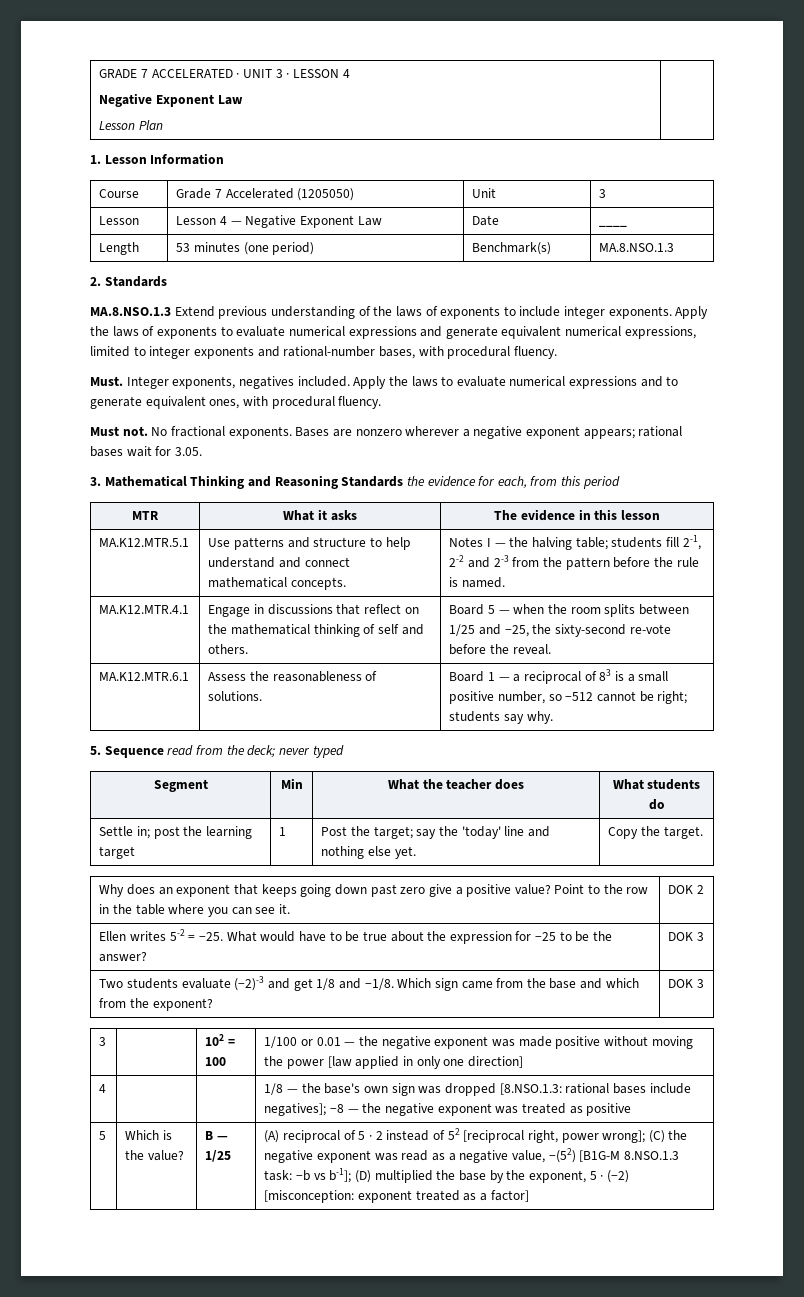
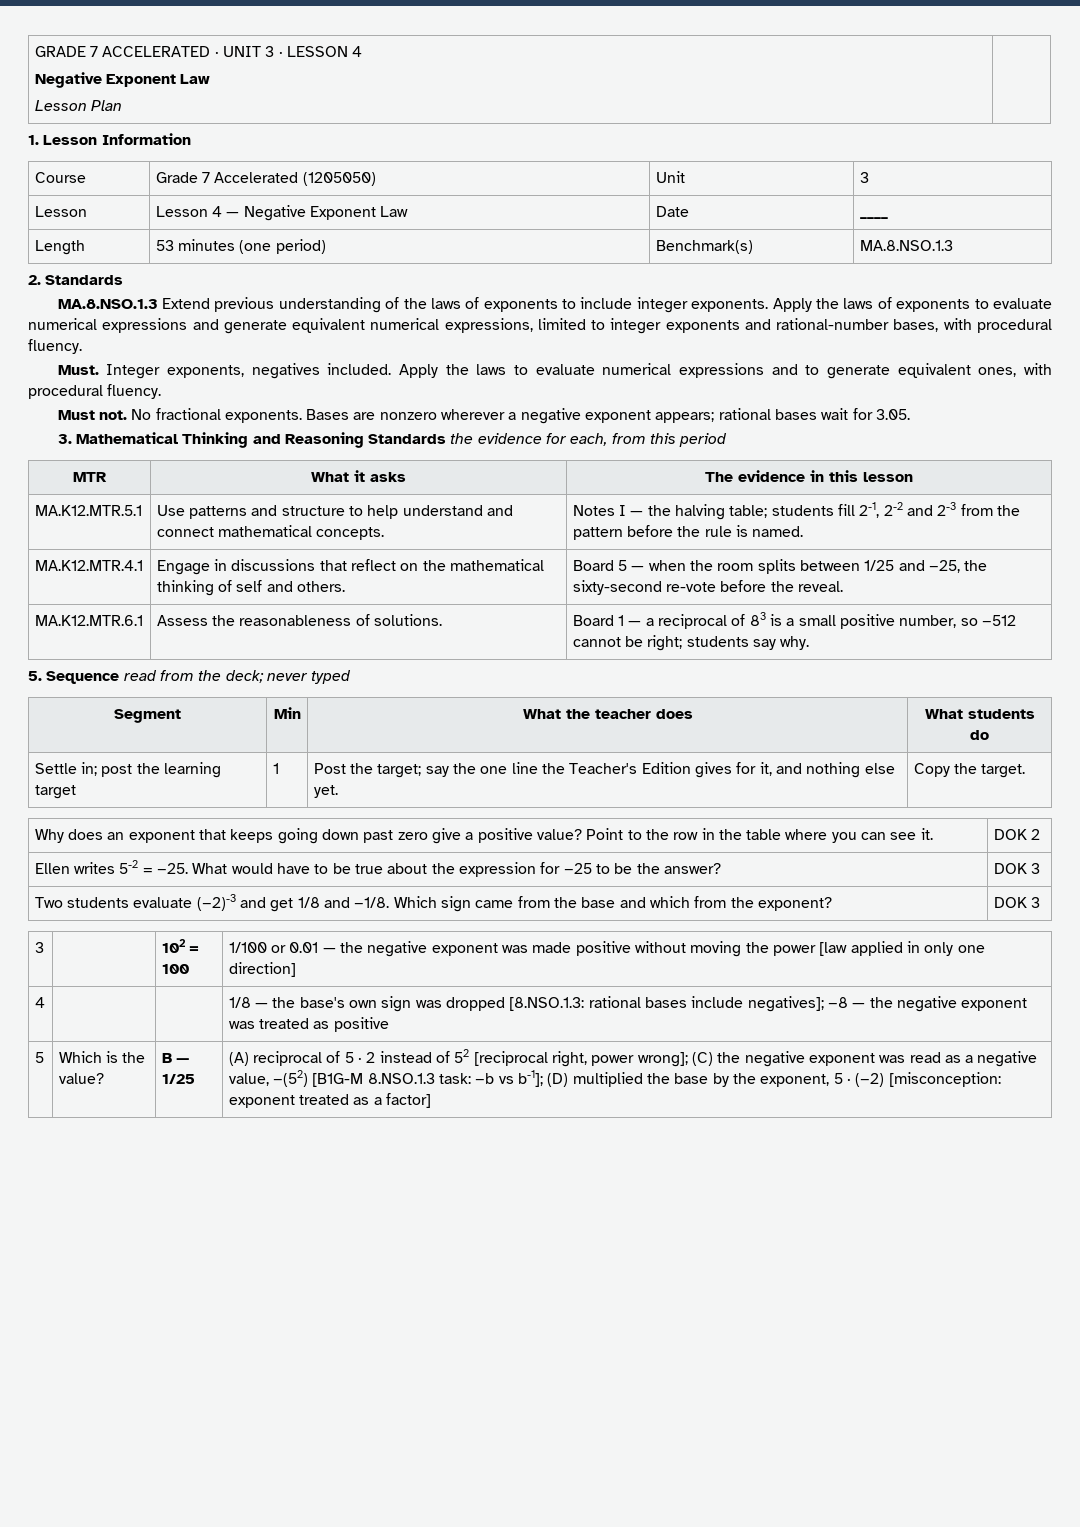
- Settle in; post the learning target | 1 | Post the target; say the 'today' line and nothing else yet. | Copy the target.
+ Settle in; post the learning target | 1 | Post the target; say the one line the Teacher's Edition gives for it, and nothing else yet. | Copy the target.

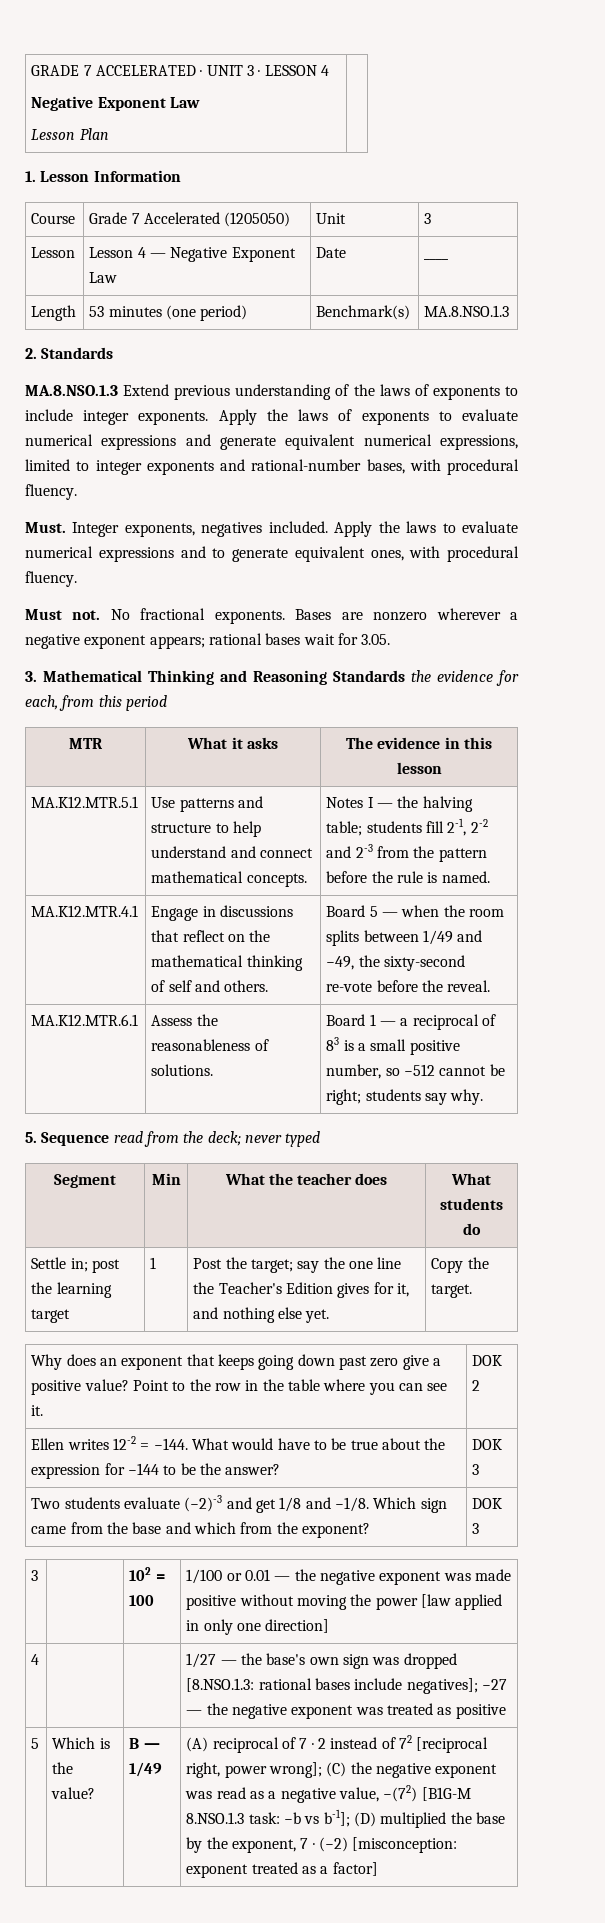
- MA.K12.MTR.4.1 | Engage in discussions that reflect on the mathematical thinking of self and others. | Board 5 — when the room splits between 1/25 and −25, the sixty-second re-vote before the reveal.
+ MA.K12.MTR.4.1 | Engage in discussions that reflect on the mathematical thinking of self and others. | Board 5 — when the room splits between 1/49 and −49, the sixty-second re-vote before the reveal.
- Ellen writes 5-2 = −25. What would have to be true about the expression for −25 to be the answer? | DOK 3
+ Ellen writes 12-2 = −144. What would have to be true about the expression for −144 to be the answer? | DOK 3
- 4 | | | 1/8 — the base's own sign was dropped [8.NSO.1.3: rational bases include negatives]; −8 — the negative exponent was treated as positive
+ 4 | | | 1/27 — the base's own sign was dropped [8.NSO.1.3: rational bases include negatives]; −27 — the negative exponent was treated as positive
- B — 1/25
+ B — 1/49
- (A) reciprocal of 5 · 2 instead of 52 [reciprocal right, power wrong]; (C) the negative exponent was read as a negative value, −(52) [B1G-M 8.NSO.1.3 task: −b vs b-1]; (D) multiplied the base by the exponent, 5 · (−2) [misconception: exponent treated as a factor]
+ (A) reciprocal of 7 · 2 instead of 72 [reciprocal right, power wrong]; (C) the negative exponent was read as a negative value, −(72) [B1G-M 8.NSO.1.3 task: −b vs b-1]; (D) multiplied the base by the exponent, 7 · (−2) [misconception: exponent treated as a factor]

